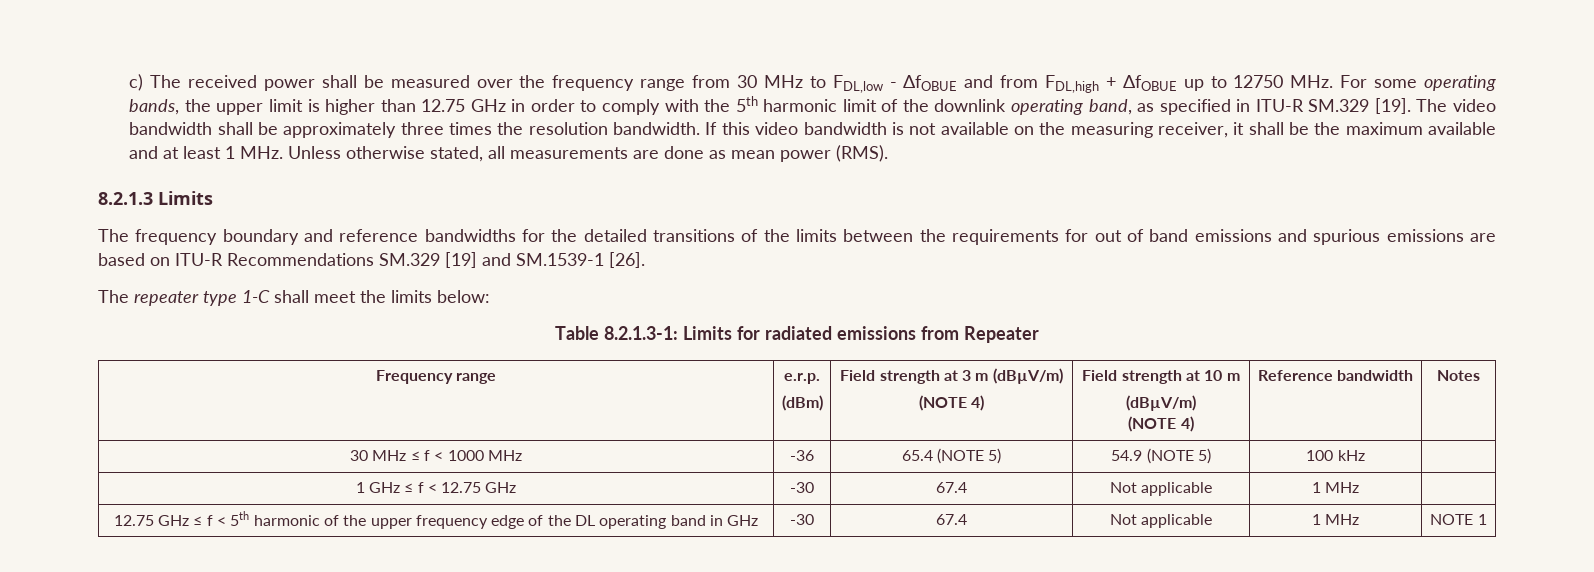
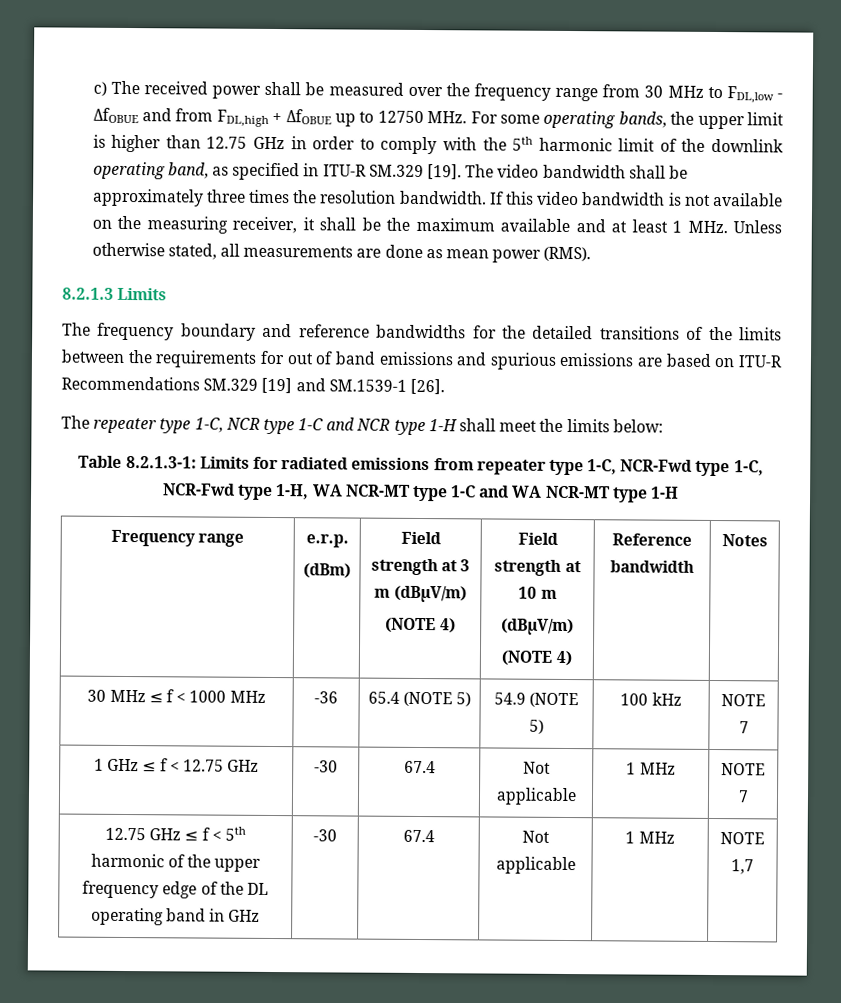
- The repeater type 1-C shall meet the limits below:
+ The repeater type 1-C, NCR type 1-C and NCR type 1-H shall meet the limits below:
- Table 8.2.1.3-1: Limits for radiated emissions from Repeater
+ Table 8.2.1.3-1: Limits for radiated emissions from repeater type 1-C, NCR-Fwd type 1-C, NCR-Fwd type 1-H, WA NCR-MT type 1-C and WA NCR-MT type 1-H
- 30 MHz ≤ f < 1000 MHz | -36 | 65.4 (NOTE 5) | 54.9 (NOTE 5) | 100 kHz |
+ 30 MHz ≤ f < 1000 MHz | -36 | 65.4 (NOTE 5) | 54.9 (NOTE 5) | 100 kHz | NOTE 7
- 1 GHz ≤ f < 12.75 GHz | -30 | 67.4 | Not applicable | 1 MHz |
+ 1 GHz ≤ f < 12.75 GHz | -30 | 67.4 | Not applicable | 1 MHz | NOTE 7
- 12.75 GHz ≤ f < 5th harmonic of the upper frequency edge of the DL operating band in GHz | -30 | 67.4 | Not applicable | 1 MHz | NOTE 1
+ 12.75 GHz ≤ f < 5th harmonic of the upper frequency edge of the DL operating band in GHz | -30 | 67.4 | Not applicable | 1 MHz | NOTE 1,7

